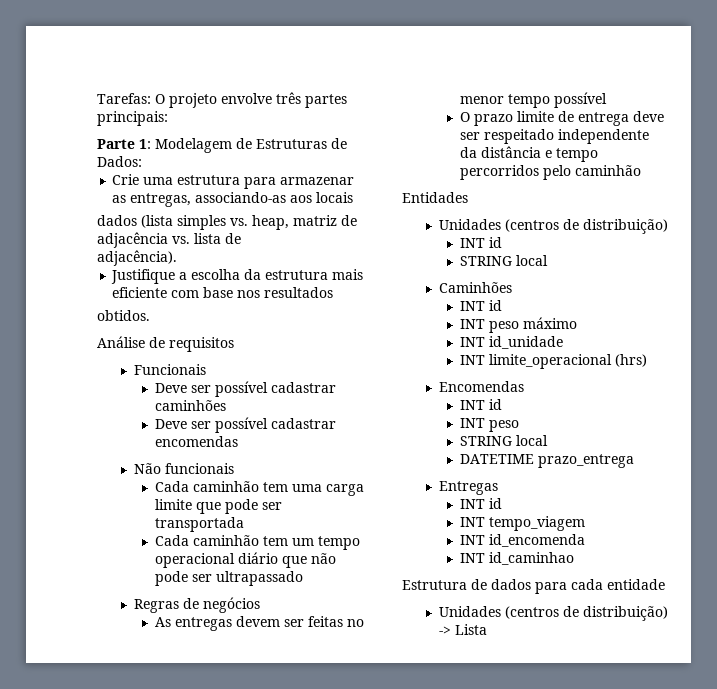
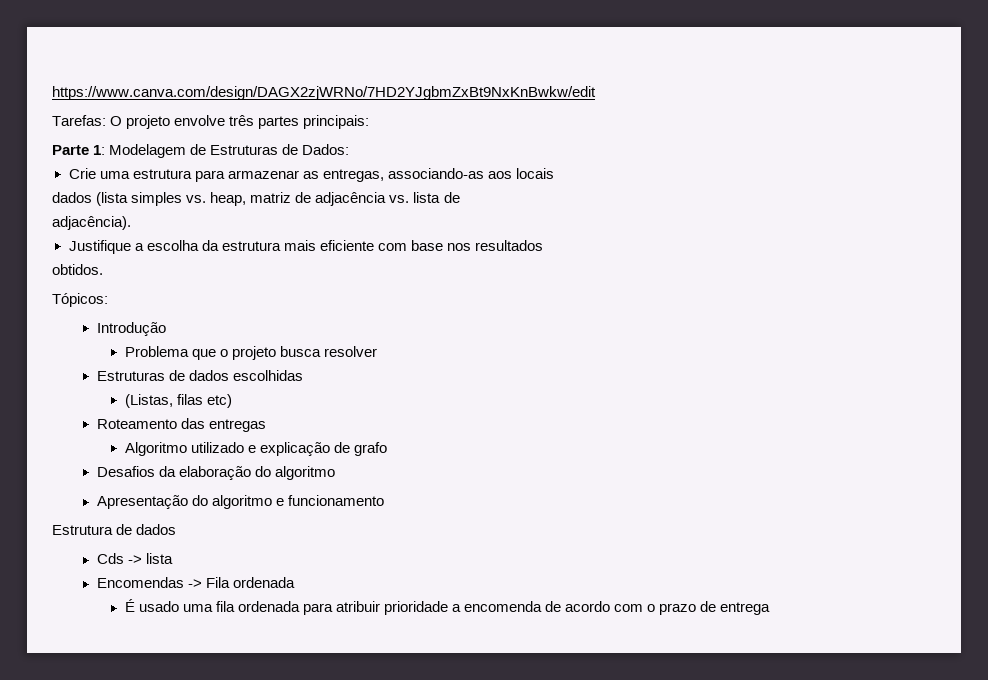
+ https://www.canva.com/design/DAGX2zjWRNo/7HD2YJgbmZxBt9NxKnBwkw/edit
- Análise de requisitos
- Funcionais
- Deve ser possível cadastrar caminhões
- Deve ser possível cadastrar encomendas
- Não funcionais
- Cada caminhão tem uma carga limite que pode ser transportada
- Cada caminhão tem um tempo operacional diário que não pode ser ultrapassado
- Regras de negócios
- As entregas devem ser feitas no menor tempo possível
- O prazo limite de entrega deve ser respeitado independente da distância e tempo percorridos pelo caminhão
- Entidades
- Unidades (centros de distribuição)
- INT id
- STRING local
- Caminhões
- INT id
- INT peso máximo
- INT id_unidade
- INT limite_operacional (hrs)
- Encomendas
- INT id
- INT peso
- STRING local
- DATETIME prazo_entrega
- Entregas
- INT id
- INT tempo_viagem
- INT id_encomenda
- INT id_caminhao
- Estrutura de dados para cada entidade
- Unidades (centros de distribuição) -> Lista
+ Tópicos:
+ Introdução
+ Problema que o projeto busca resolver
+ Estruturas de dados escolhidas
+ (Listas, filas etc)
+ Roteamento das entregas
+ Algoritmo utilizado e explicação de grafo
+ Desafios da elaboração do algoritmo
+ Apresentação do algoritmo e funcionamento
+ Estrutura de dados
+ Cds -> lista
+ Encomendas -> Fila ordenada
+ É usado uma fila ordenada para atribuir prioridade a encomenda de acordo com o prazo de entrega

